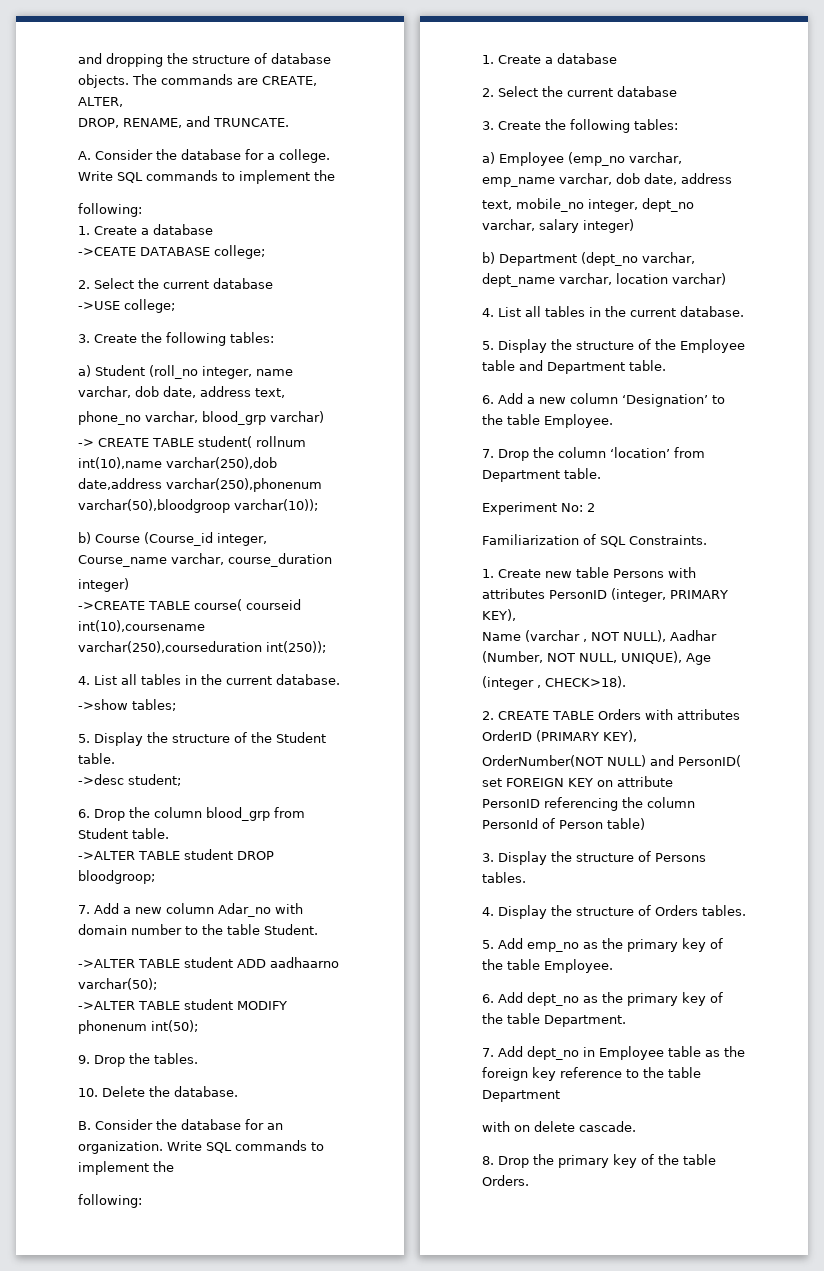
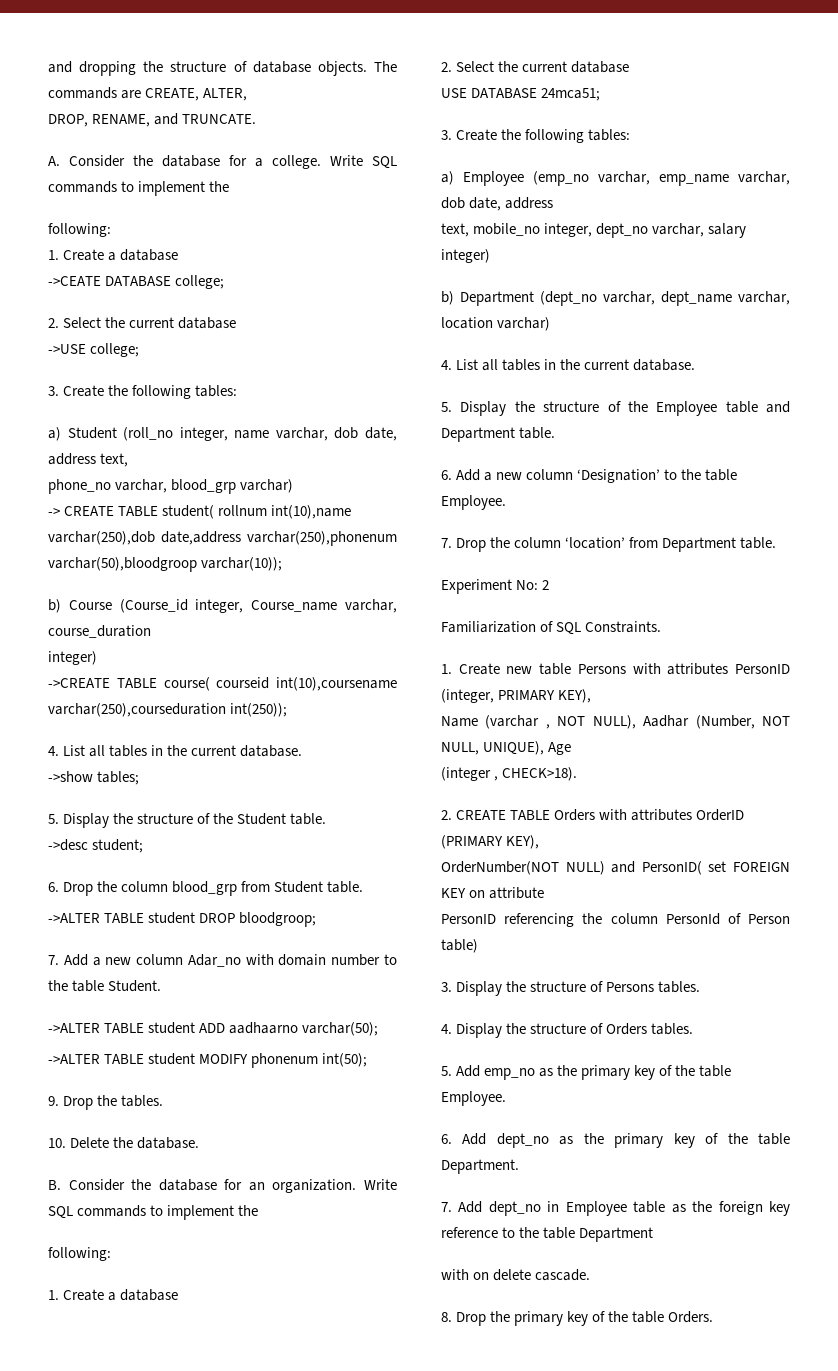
+ USE DATABASE 24mca51;

